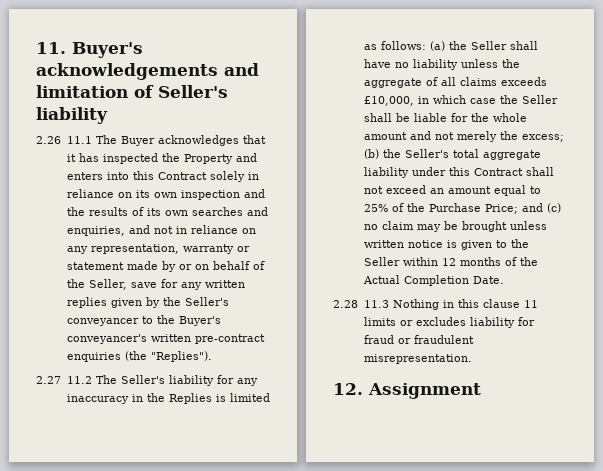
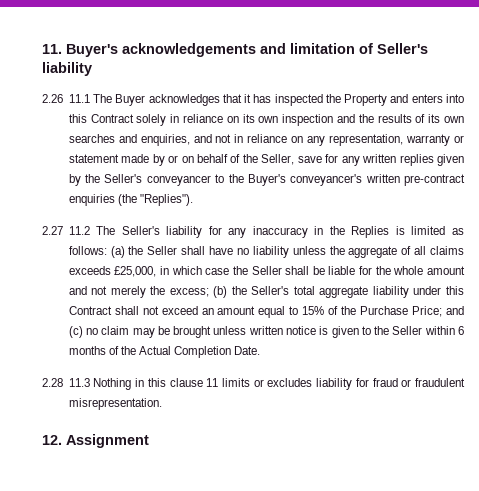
- (a) the Seller shall have no liability unless the aggregate of all claims exceeds £10,000, in which case the Seller shall be liable for the whole amount and not merely the excess;
+ (a) the Seller shall have no liability unless the aggregate of all claims exceeds £25,000, in which case the Seller shall be liable for the whole amount and not merely the excess;
- (b) the Seller's total aggregate liability under this Contract shall not exceed an amount equal to 25% of the Purchase Price;
+ (b) the Seller's total aggregate liability under this Contract shall not exceed an amount equal to 15% of the Purchase Price;
- and (c) no claim may be brought unless written notice is given to the Seller within 12 months of the Actual Completion Date.
+ and (c) no claim may be brought unless written notice is given to the Seller within 6 months of the Actual Completion Date.

